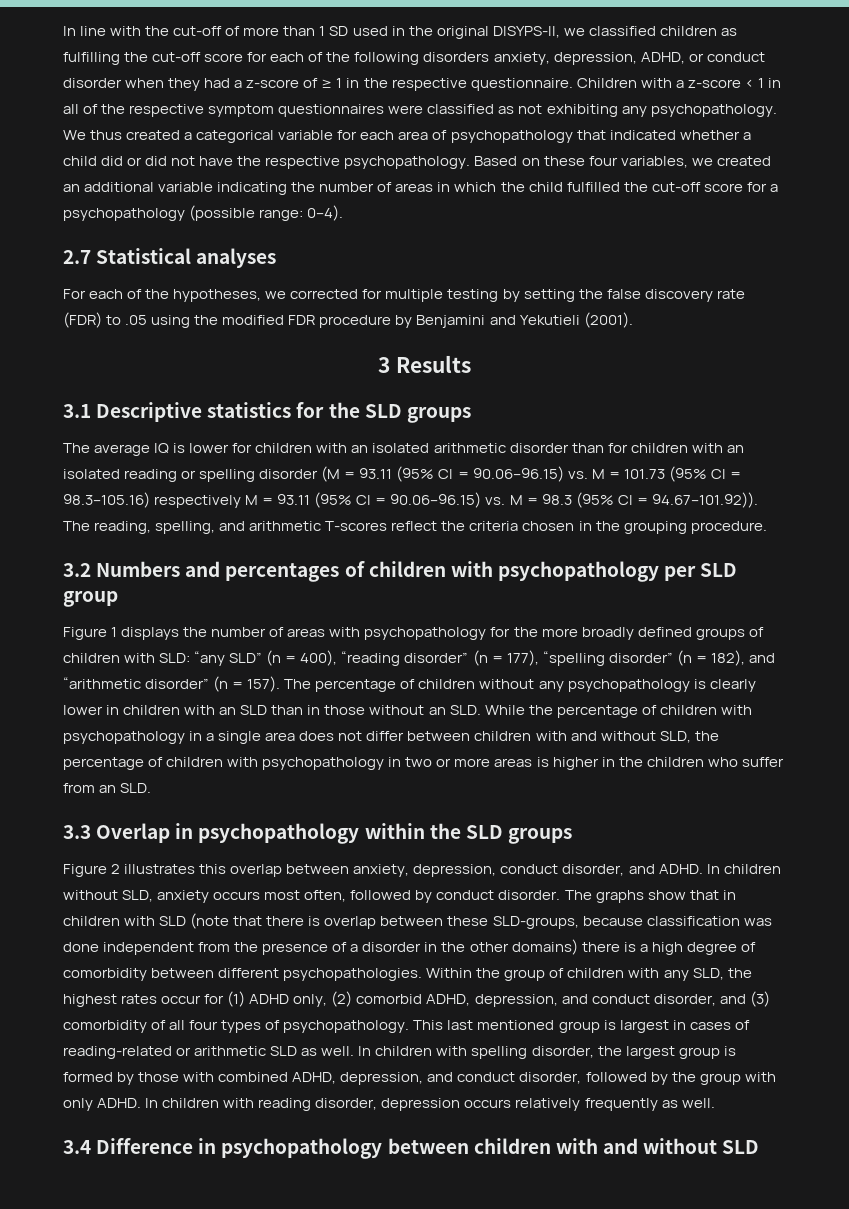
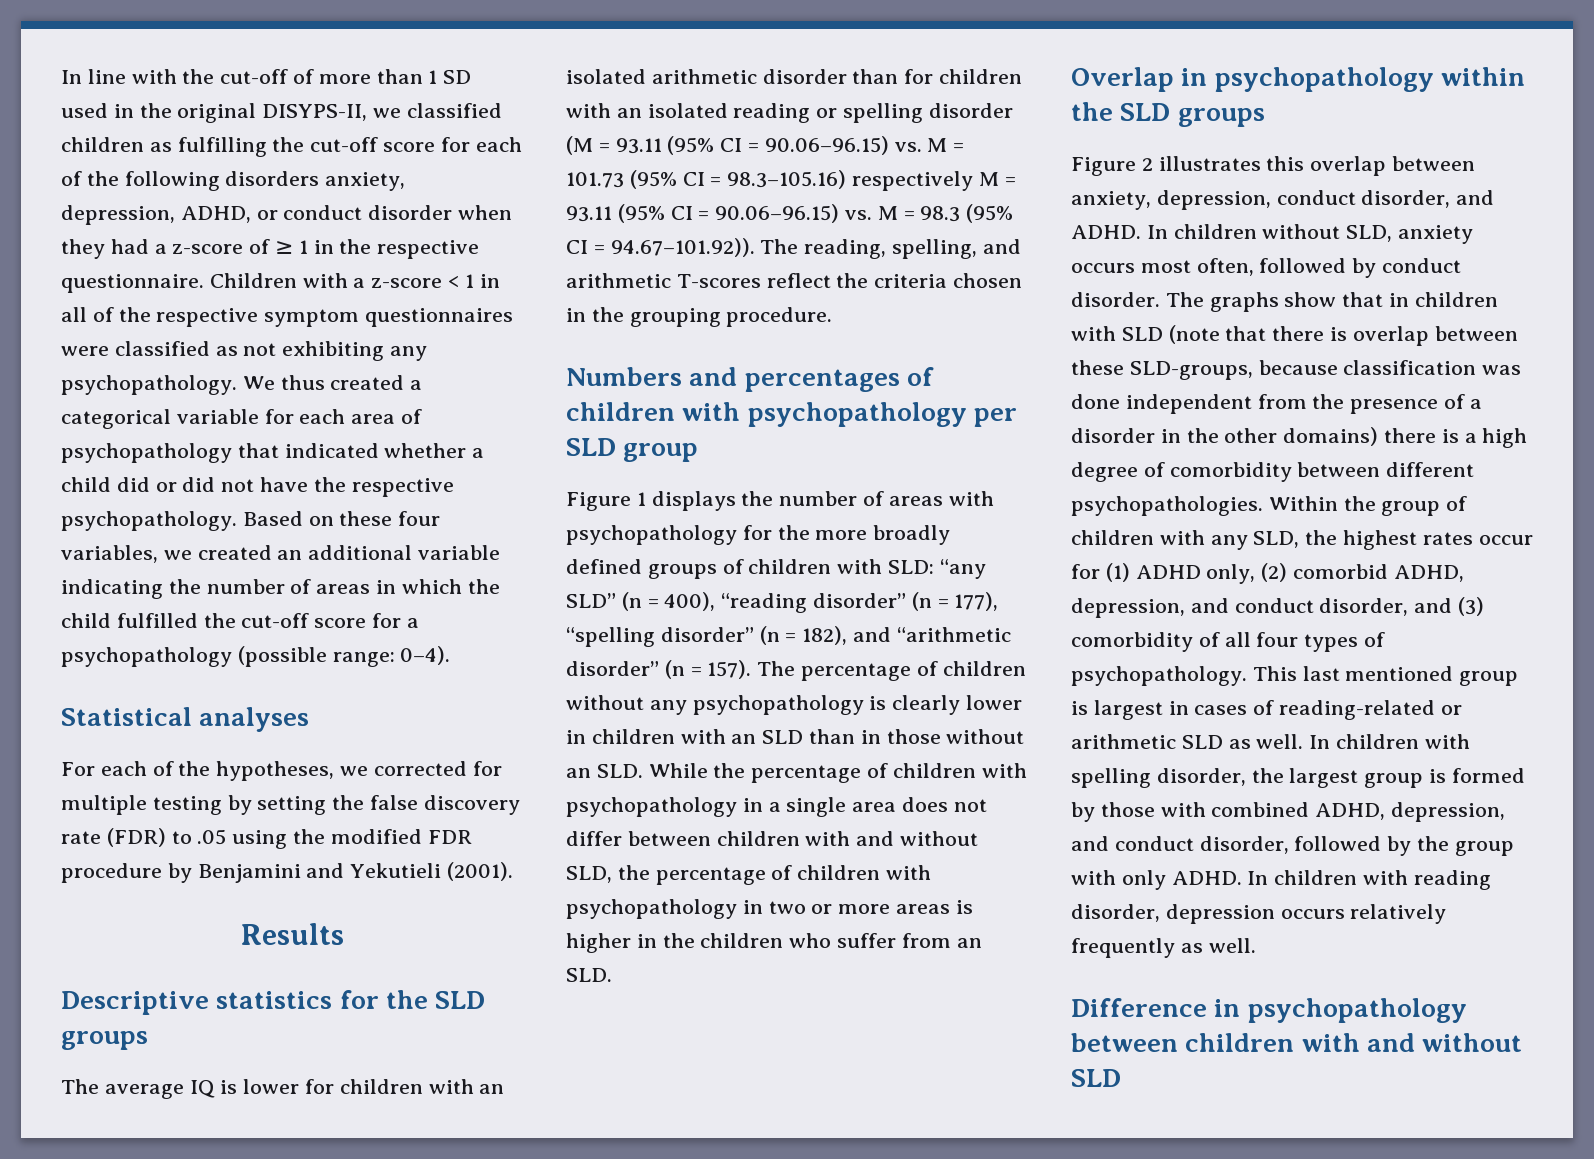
- 2.7 Statistical analyses
+ Statistical analyses
- 3 Results
+ Results
- 3.1 Descriptive statistics for the SLD groups
+ Descriptive statistics for the SLD groups
- 3.2 Numbers and percentages of children with psychopathology per SLD group
+ Numbers and percentages of children with psychopathology per SLD group
- 3.3 Overlap in psychopathology within the SLD groups
+ Overlap in psychopathology within the SLD groups
- 3.4 Difference in psychopathology between children with and without SLD
+ Difference in psychopathology between children with and without SLD

